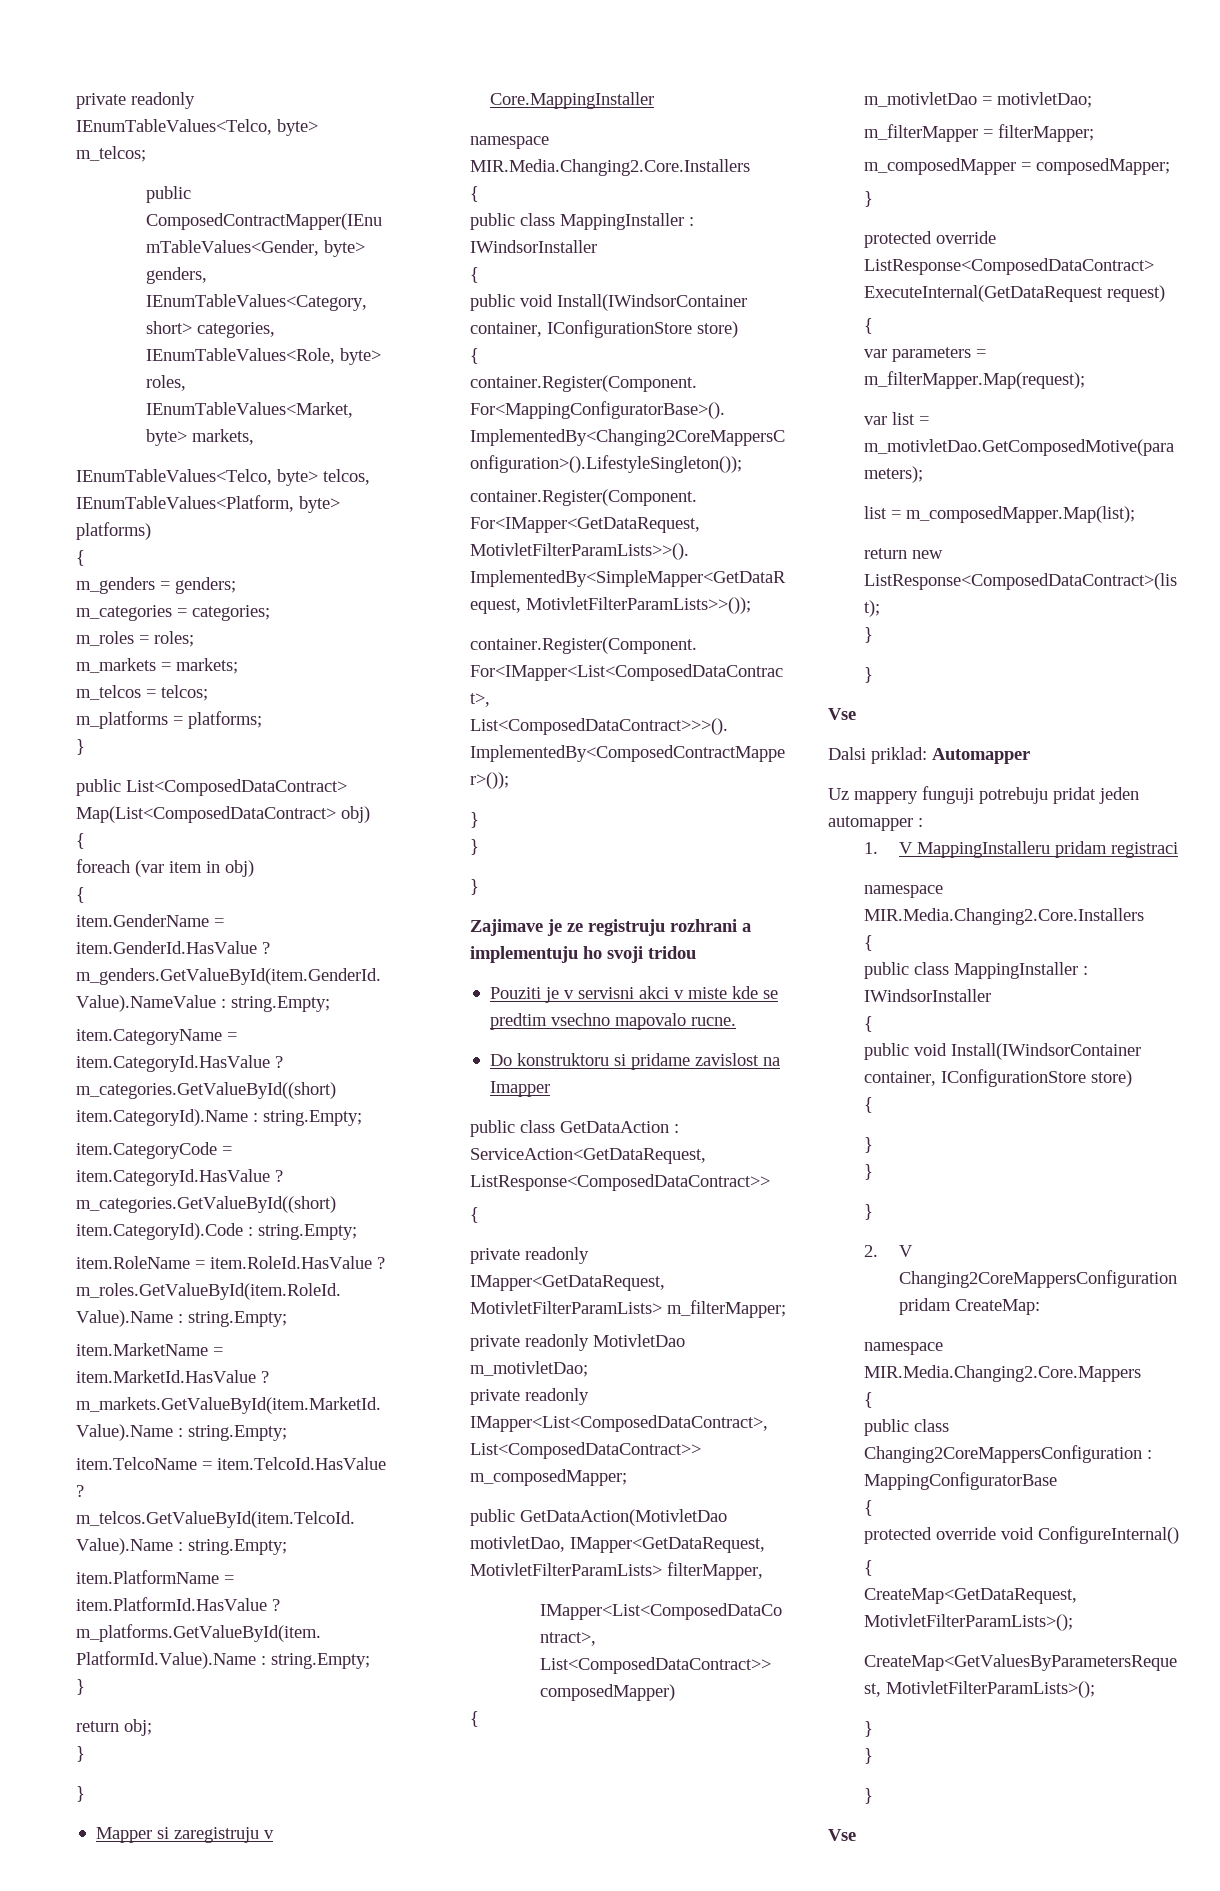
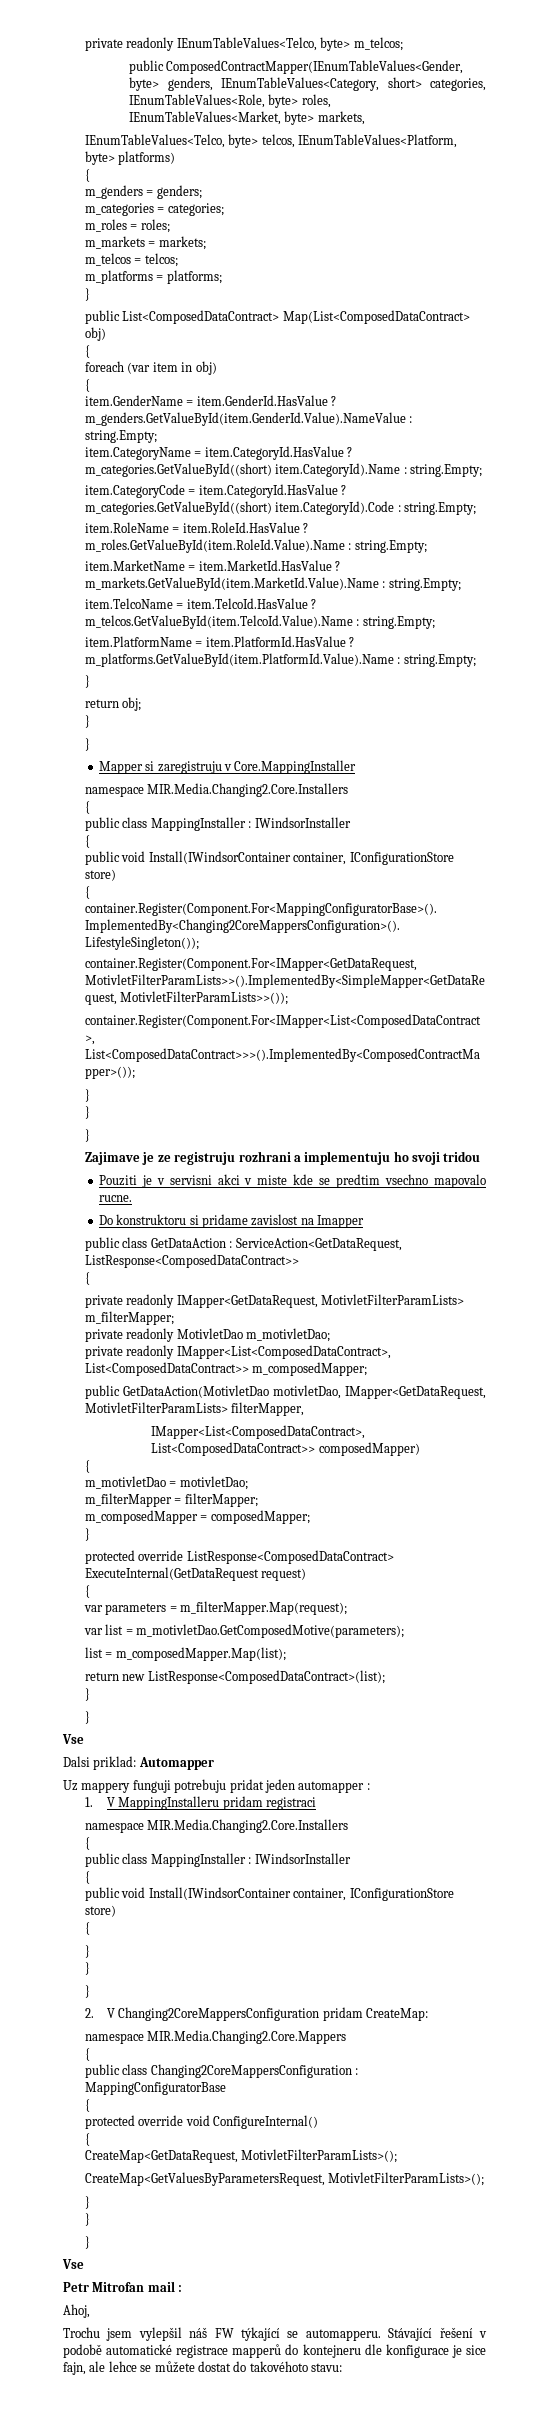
+ Petr Mitrofan mail :
+ Ahoj,
+ Trochu jsem vylepšil náš FW týkající se automapperu. Stávající řešení v podobě automatické registrace mapperů do kontejneru dle konfigurace je sice fajn, ale lehce se můžete dostat do takovéhoto stavu:

